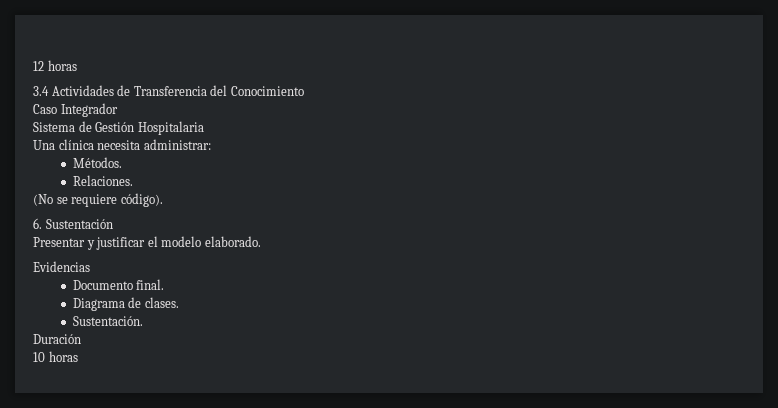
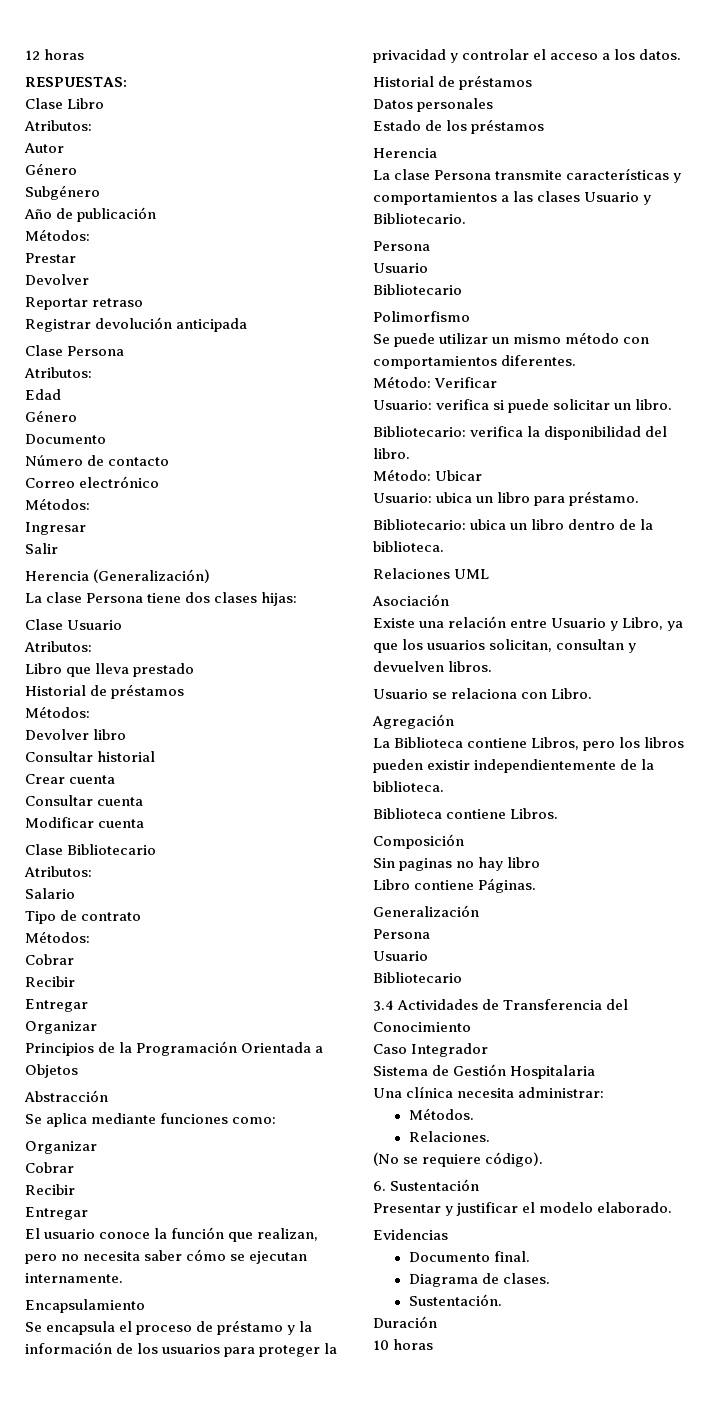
+ RESPUESTAS:
+ Clase Libro
+ Atributos:
+ Autor
+ Género
+ Subgénero
+ Año de publicación
+ Métodos:
+ Prestar
+ Devolver
+ Reportar retraso
+ Registrar devolución anticipada
+ Clase Persona
+ Atributos:
+ Edad
+ Género
+ Documento
+ Número de contacto
+ Correo electrónico
+ Métodos:
+ Ingresar
+ Salir
+ Herencia (Generalización)
+ La clase Persona tiene dos clases hijas:
+ Clase Usuario
+ Atributos:
+ Libro que lleva prestado
+ Historial de préstamos
+ Métodos:
+ Devolver libro
+ Consultar historial
+ Crear cuenta
+ Consultar cuenta
+ Modificar cuenta
+ Clase Bibliotecario
+ Atributos:
+ Salario
+ Tipo de contrato
+ Métodos:
+ Cobrar
+ Recibir
+ Entregar
+ Organizar
+ Principios de la Programación Orientada a Objetos
+ Abstracción
+ Se aplica mediante funciones como:
+ Organizar
+ Cobrar
+ Recibir
+ Entregar
+ El usuario conoce la función que realizan, pero no necesita saber cómo se ejecutan internamente.
+ Encapsulamiento
+ Se encapsula el proceso de préstamo y la información de los usuarios para proteger la privacidad y controlar el acceso a los datos.
+ Historial de préstamos
+ Datos personales
+ Estado de los préstamos
+ Herencia
+ La clase Persona transmite características y comportamientos a las clases Usuario y Bibliotecario.
+ Persona
+ Usuario
+ Bibliotecario
+ Polimorfismo
+ Se puede utilizar un mismo método con comportamientos diferentes.
+ Método: Verificar
+ Usuario: verifica si puede solicitar un libro.
+ Bibliotecario: verifica la disponibilidad del libro.
+ Método: Ubicar
+ Usuario: ubica un libro para préstamo.
+ Bibliotecario: ubica un libro dentro de la biblioteca.
+ Relaciones UML
+ Asociación
+ Existe una relación entre Usuario y Libro, ya que los usuarios solicitan, consultan y devuelven libros.
+ Usuario se relaciona con Libro.
+ Agregación
+ La Biblioteca contiene Libros, pero los libros pueden existir independientemente de la biblioteca.
+ Biblioteca contiene Libros.
+ Composición
+ Sin paginas no hay libro
+ Libro contiene Páginas.
+ Generalización
+ Persona
+ Usuario
+ Bibliotecario

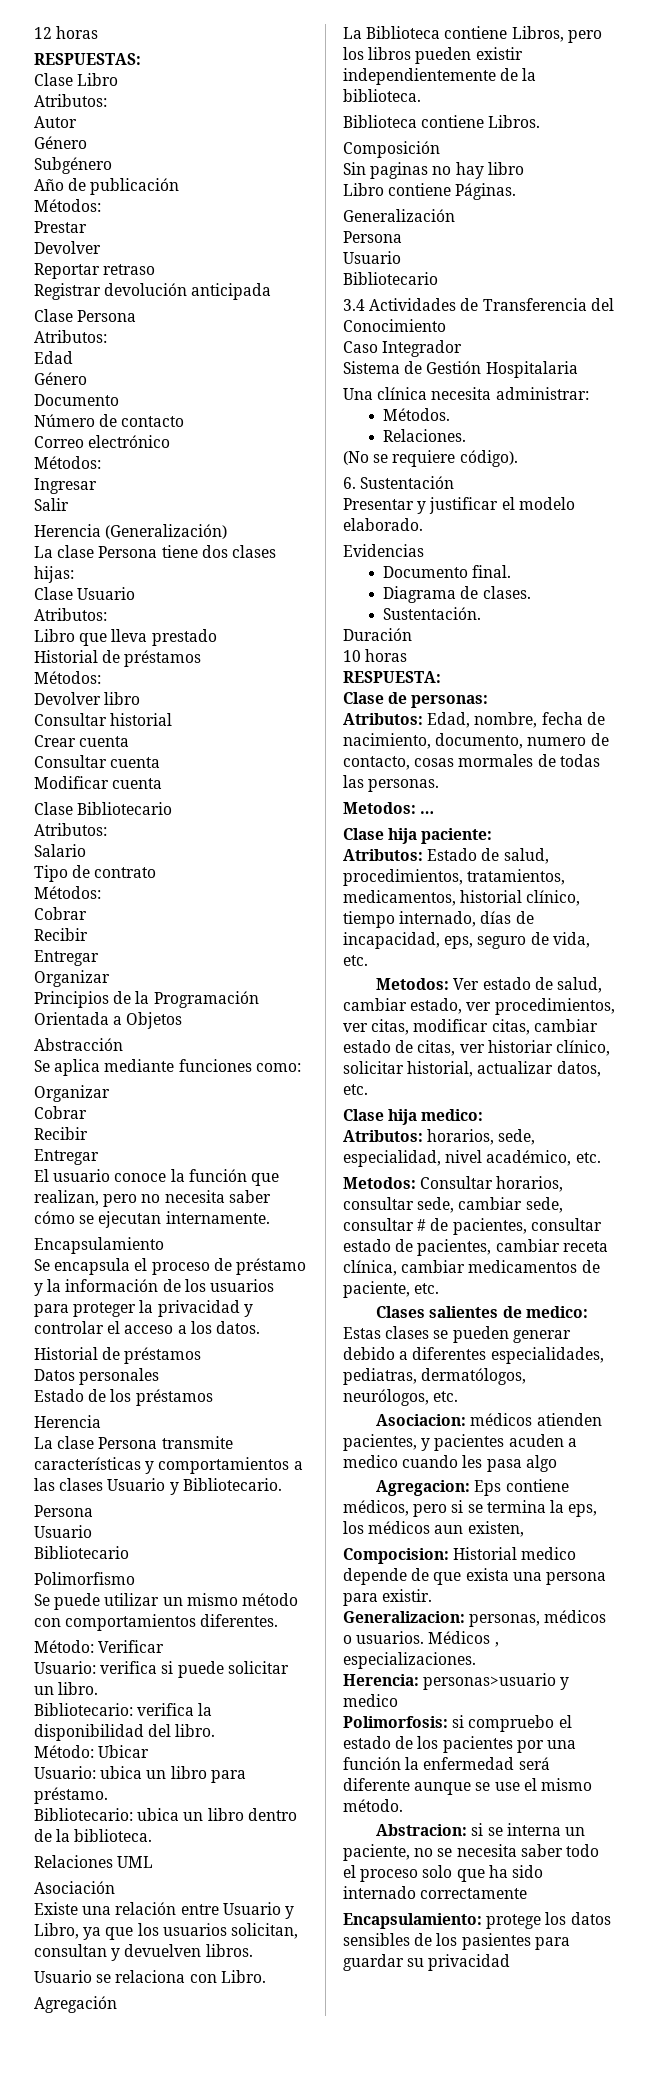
+ RESPUESTA:
+ Clase de personas:
+ Atributos: Edad, nombre, fecha de nacimiento, documento, numero de contacto, cosas mormales de todas las personas.
+ Metodos: …
+ Clase hija paciente:
+ Atributos: Estado de salud, procedimientos, tratamientos, medicamentos, historial clínico, tiempo internado, días de incapacidad, eps, seguro de vida, etc.
+ Metodos: Ver estado de salud, cambiar estado, ver procedimientos, ver citas, modificar citas, cambiar estado de citas, ver historiar clínico, solicitar historial, actualizar datos, etc.
+ Clase hija medico:
+ Atributos: horarios, sede, especialidad, nivel académico, etc.
+ Metodos: Consultar horarios, consultar sede, cambiar sede, consultar # de pacientes, consultar estado de pacientes, cambiar receta clínica, cambiar medicamentos de paciente, etc.
+ Clases salientes de medico: Estas clases se pueden generar debido a diferentes especialidades, pediatras, dermatólogos, neurólogos, etc.
+ Asociacion: médicos atienden pacientes, y pacientes acuden a medico cuando les pasa algo
+ Agregacion: Eps contiene médicos, pero si se termina la eps, los médicos aun existen,
+ Compocision: Historial medico depende de que exista una persona para existir.
+ Generalizacion: personas, médicos o usuarios. Médicos , especializaciones.
+ Herencia: personas>usuario y medico
+ Polimorfosis: si compruebo el estado de los pacientes por una función la enfermedad será diferente aunque se use el mismo método.
+ Abstracion: si se interna un paciente, no se necesita saber todo el proceso solo que ha sido internado correctamente
+ Encapsulamiento: protege los datos sensibles de los pasientes para guardar su privacidad

